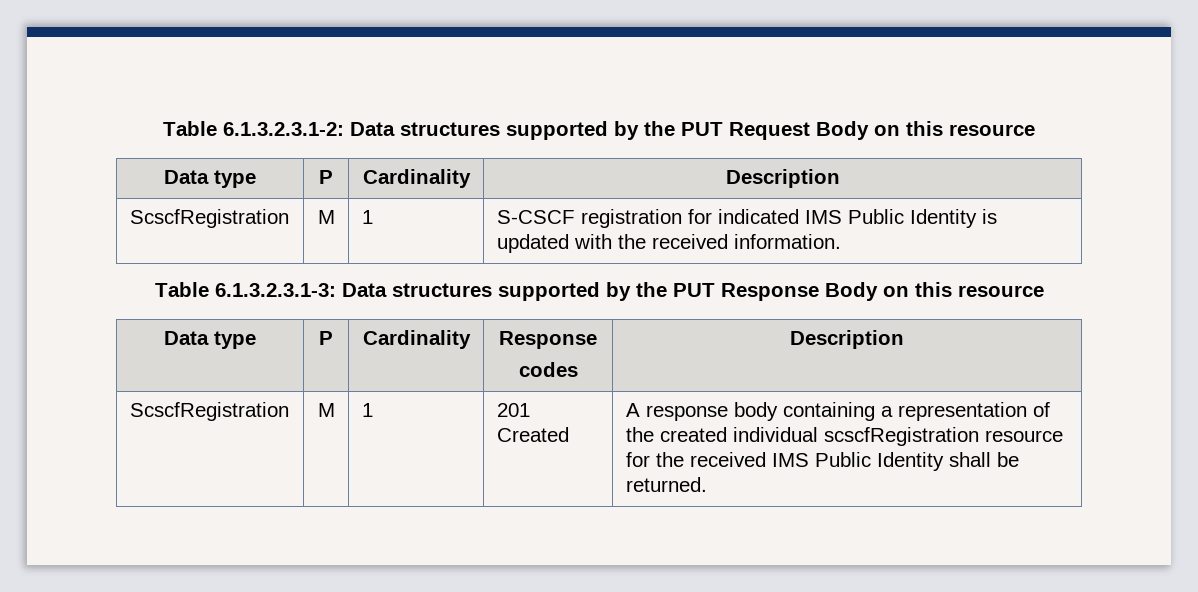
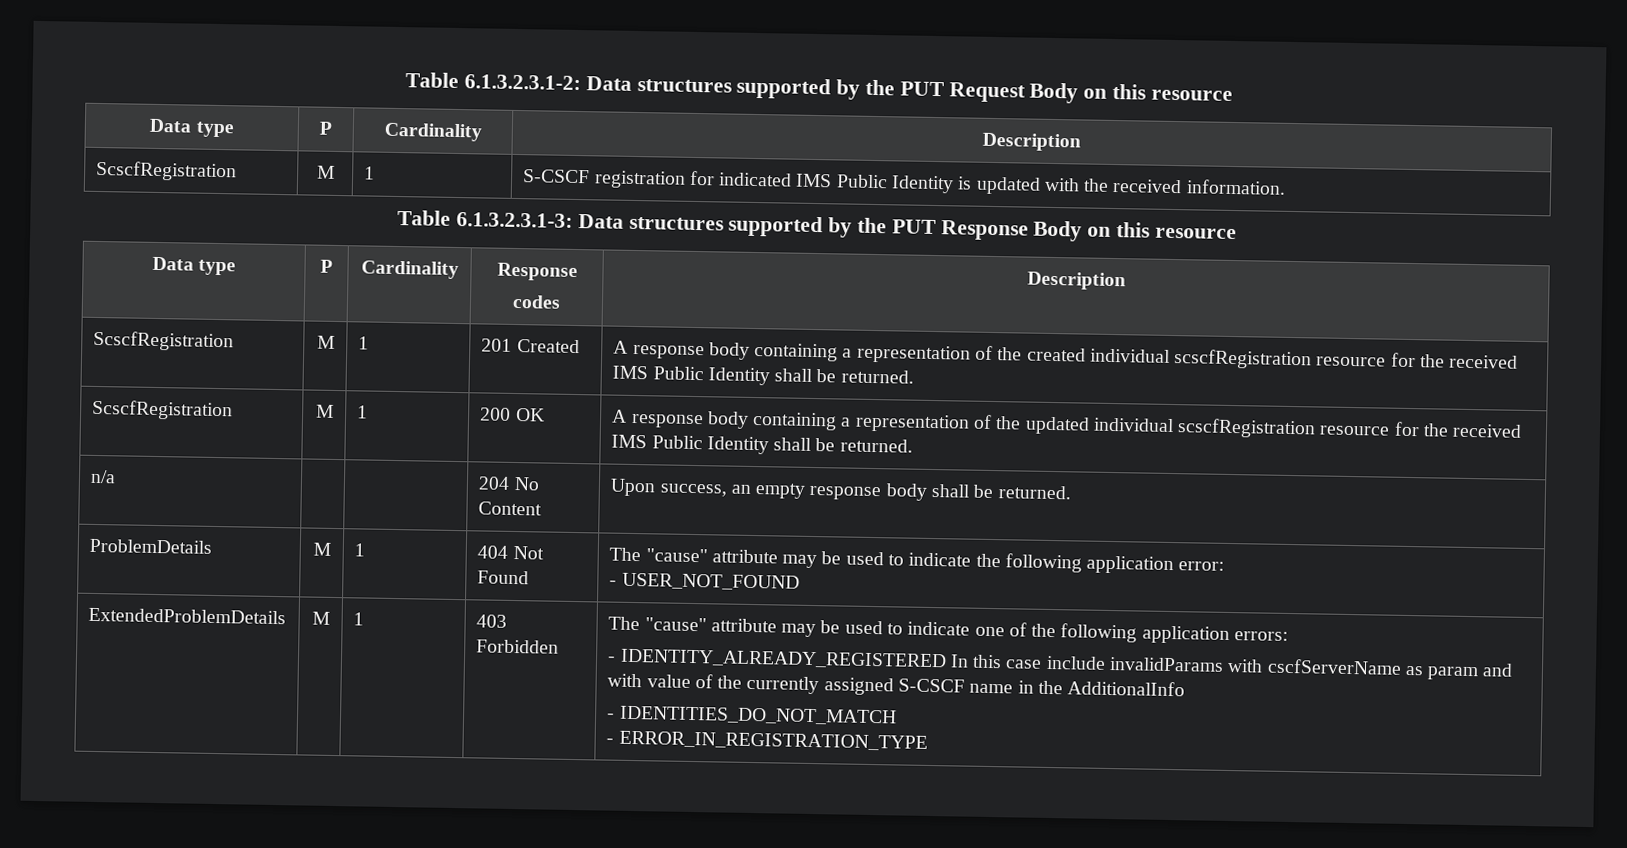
+ ScscfRegistration | M | 1 | 200 OK | A response body containing a representation of the updated individual scscfRegistration resource for the received IMS Public Identity shall be returned.
+ n/a | | | 204 No Content | Upon success, an empty response body shall be returned.
+ ProblemDetails | M | 1 | 404 Not Found | The "cause" attribute may be used to indicate the following application error:
+ - USER_NOT_FOUND
+ ExtendedProblemDetails | M | 1 | 403 Forbidden | The "cause" attribute may be used to indicate one of the following application errors:
+ - IDENTITY_ALREADY_REGISTERED In this case include invalidParams with cscfServerName as param and with value of the currently assigned S-CSCF name in the AdditionalInfo
+ - IDENTITIES_DO_NOT_MATCH
+ - ERROR_IN_REGISTRATION_TYPE

